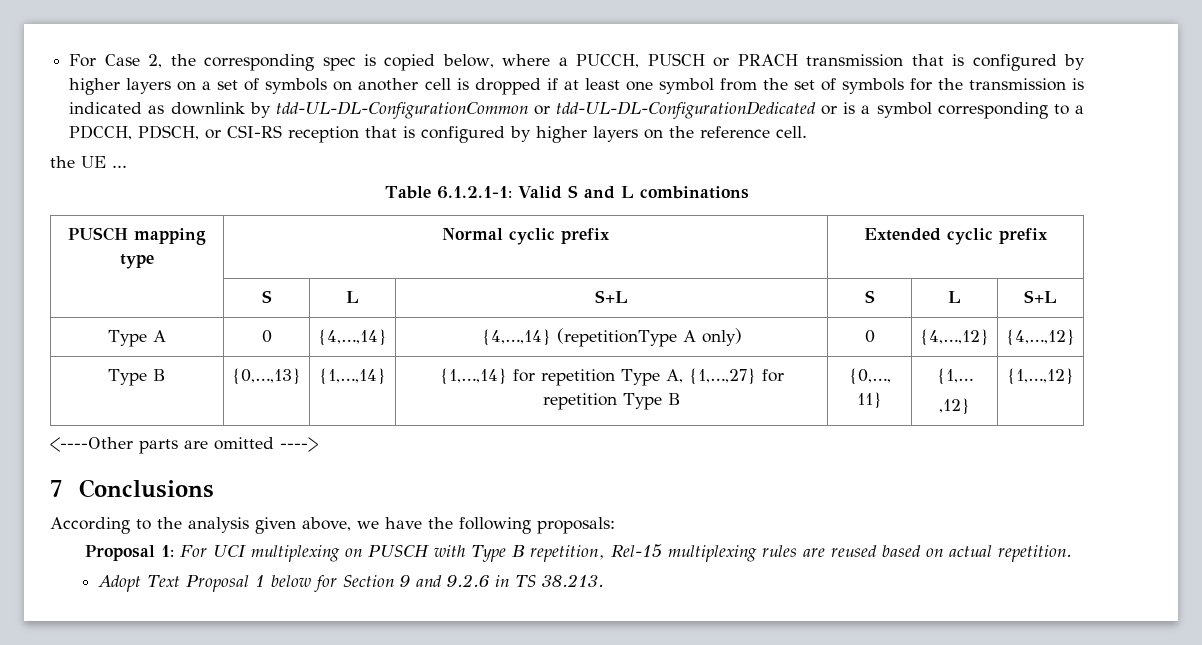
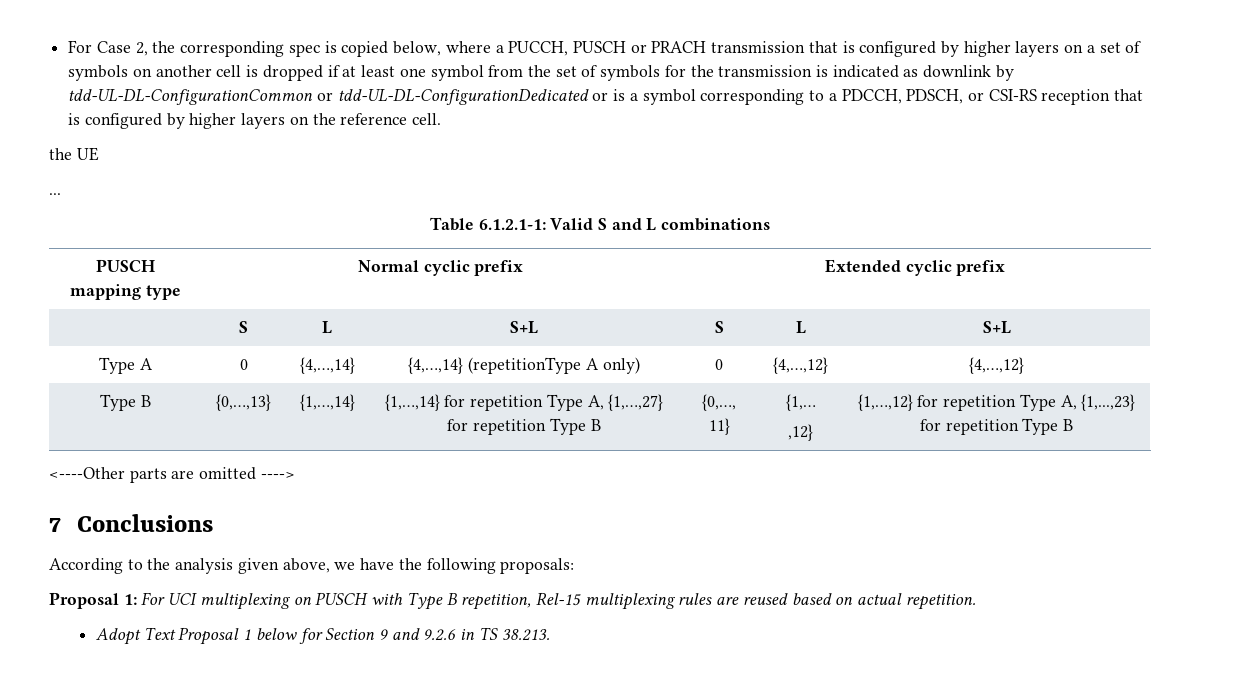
- the UE ...
+ the UE
+ ...
  Type B | {0,…,13} | {1,…,14} | {1,…,14} for repetition Type A, {1,…,27} for repetition Type B | {0,…, 11} | {1,…
- ,12} | {1,…,12}
+ ,12} | {1,…,12} for repetition Type A, {1,...,23} for repetition Type B

